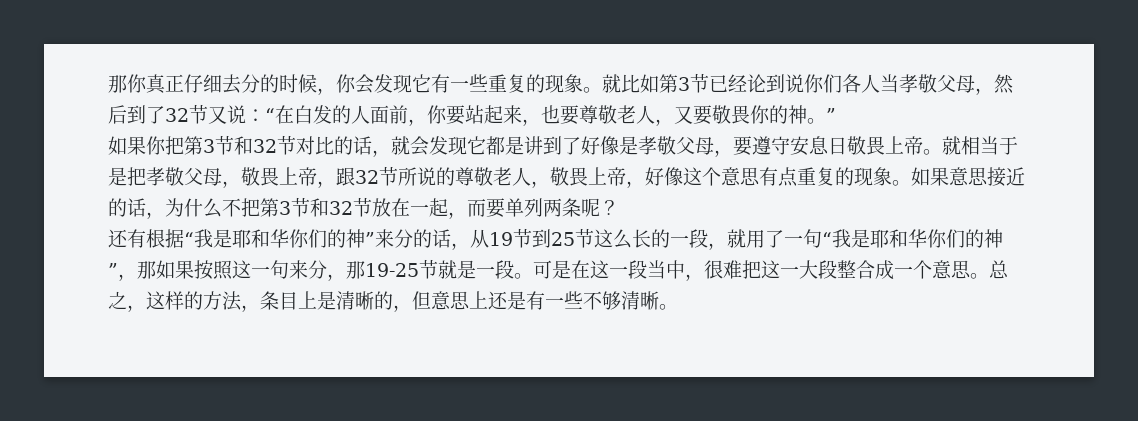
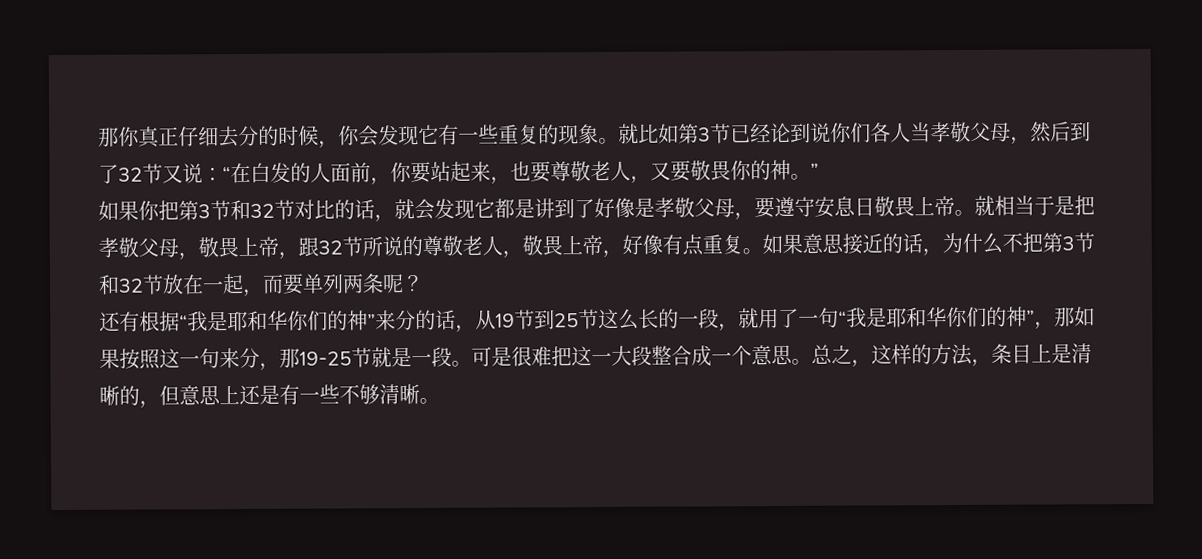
- 就相当于是把孝敬父母，敬畏上帝，跟32节所说的尊敬老人，敬畏上帝，好像这个意思有点重复的现象。
+ 就相当于是把孝敬父母，敬畏上帝，跟32节所说的尊敬老人，敬畏上帝，好像有点重复。
- 可是在这一段当中，很难把这一大段整合成一个意思。
+ 可是很难把这一大段整合成一个意思。

